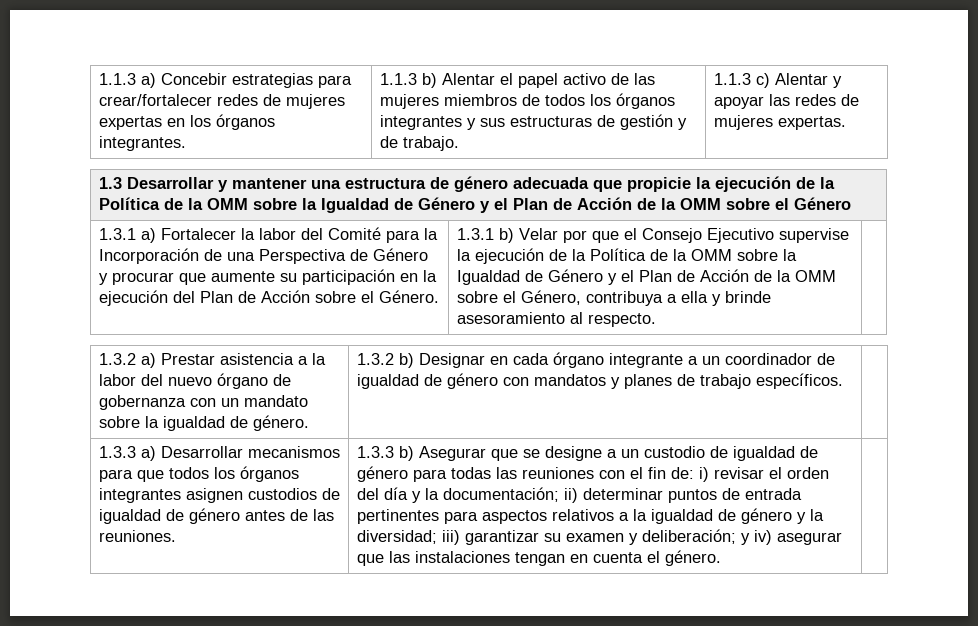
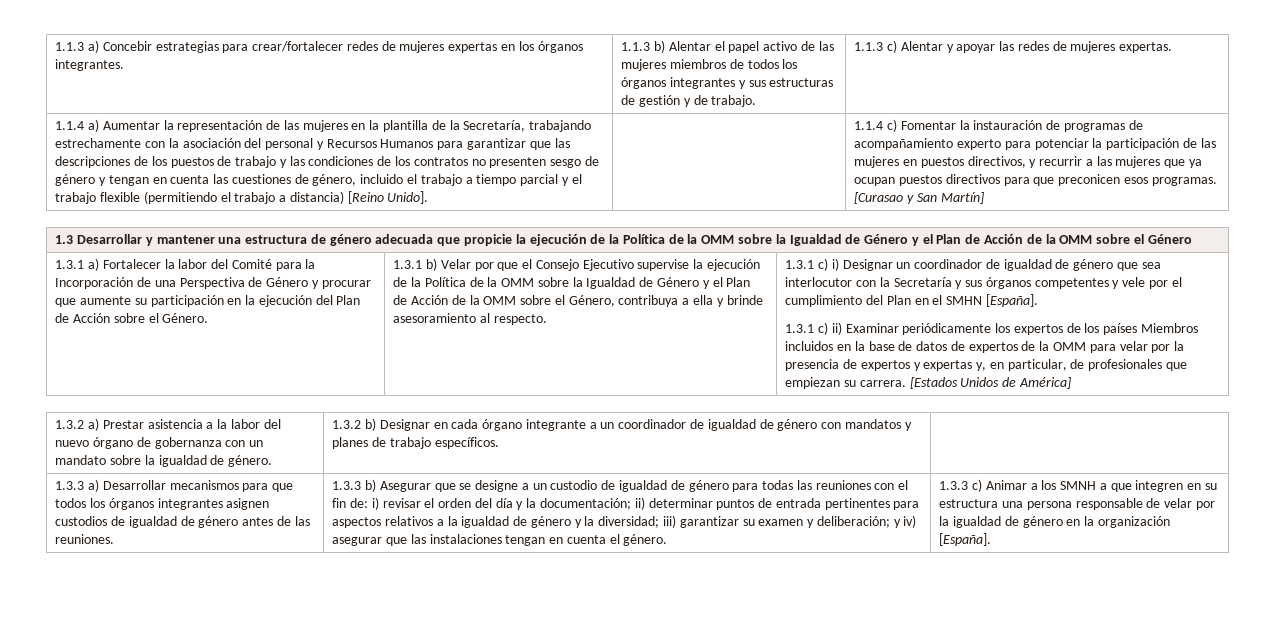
+ 1.1.4 a) Aumentar la representación de las mujeres en la plantilla de la Secretaría, trabajando estrechamente con la asociación del personal y Recursos Humanos para garantizar que las descripciones de los puestos de trabajo y las condiciones de los contratos no presenten sesgo de género y tengan en cuenta las cuestiones de género, incluido el trabajo a tiempo parcial y el trabajo flexible (permitiendo el trabajo a distancia) [Reino Unido]. | | 1.1.4 c) Fomentar la instauración de programas de acompañamiento experto para potenciar la participación de las mujeres en puestos directivos, y recurrir a las mujeres que ya ocupan puestos directivos para que preconicen esos programas. [Curasao y San Martín]
+ 1.3.1 c) i) Designar un coordinador de igualdad de género que sea interlocutor con la Secretaría y sus órganos competentes y vele por el cumplimiento del Plan en el SMHN [España].
+ 1.3.1 c) ii) Examinar periódicamente los expertos de los países Miembros incluidos en la base de datos de expertos de la OMM para velar por la presencia de expertos y expertas y, en particular, de profesionales que empiezan su carrera. [Estados Unidos de América]
+ 1.3.3 c) Animar a los SMNH a que integren en su estructura una persona responsable de velar por la igualdad de género en la organización [España].

